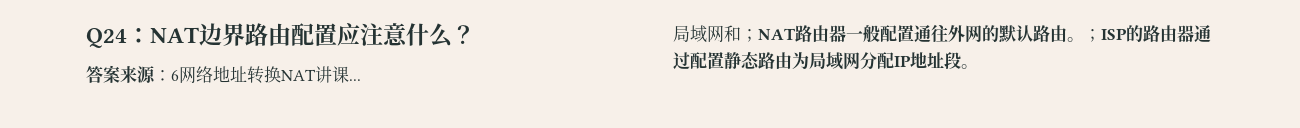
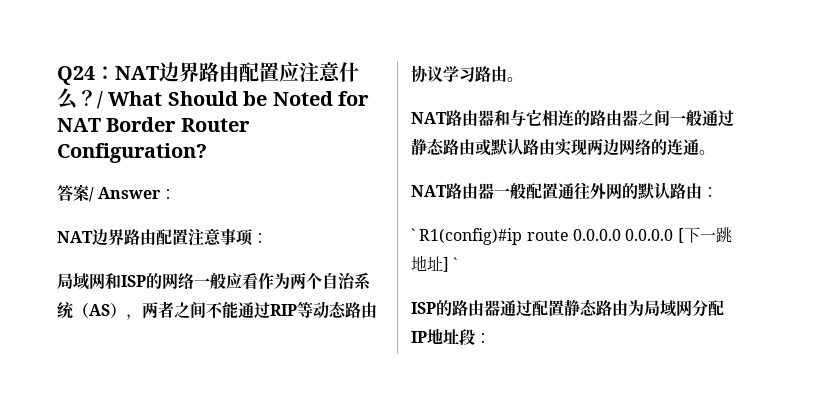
+ / What Should be Noted for NAT Border Router Configuration?
- 答案来源：6网络地址转换NAT讲课...
- 局域网和；NAT路由器一般配置通往外网的默认路由。；ISP的路由器通过配置静态路由为局域网分配IP地址段。
+ 答案/ Answer：
+ NAT边界路由配置注意事项：
+ 局域网和ISP的网络一般应看作为两个自治系统（AS），两者之间不能通过RIP等动态路由协议学习路由。
+ NAT路由器和与它相连的路由器之间一般通过静态路由或默认路由实现两边网络的连通。
+ NAT路由器一般配置通往外网的默认路由：
+ ` R1(config)#ip route 0.0.0.0 0.0.0.0 [下一跳地址] `
+ ISP的路由器通过配置静态路由为局域网分配IP地址段：

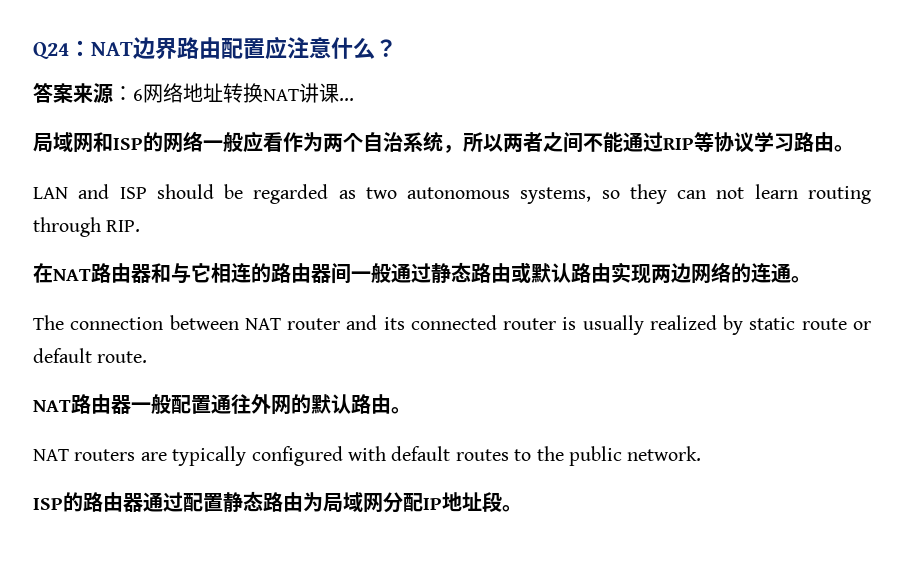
- / What Should be Noted for NAT Border Router Configuration?
- 答案/ Answer：
- NAT边界路由配置注意事项：
+ 答案来源：6网络地址转换NAT讲课...
- 局域网和ISP的网络一般应看作为两个自治系统（AS），两者之间不能通过RIP等动态路由协议学习路由。
+ 局域网和ISP的网络一般应看作为两个自治系统，所以两者之间不能通过RIP等协议学习路由。
- NAT路由器和与它相连的路由器之间一般通过静态路由或默认路由实现两边网络的连通。
+ LAN and ISP should be regarded as two autonomous systems, so they can not learn routing through RIP.
+ 在NAT路由器和与它相连的路由器间一般通过静态路由或默认路由实现两边网络的连通。
+ The connection between NAT router and its connected router is usually realized by static route or default route.
- NAT路由器一般配置通往外网的默认路由：
- ` R1(config)#ip route 0.0.0.0 0.0.0.0 [下一跳地址] `
+ NAT路由器一般配置通往外网的默认路由。
+ NAT routers are typically configured with default routes to the public network.
- ISP的路由器通过配置静态路由为局域网分配IP地址段：
+ ISP的路由器通过配置静态路由为局域网分配IP地址段。

